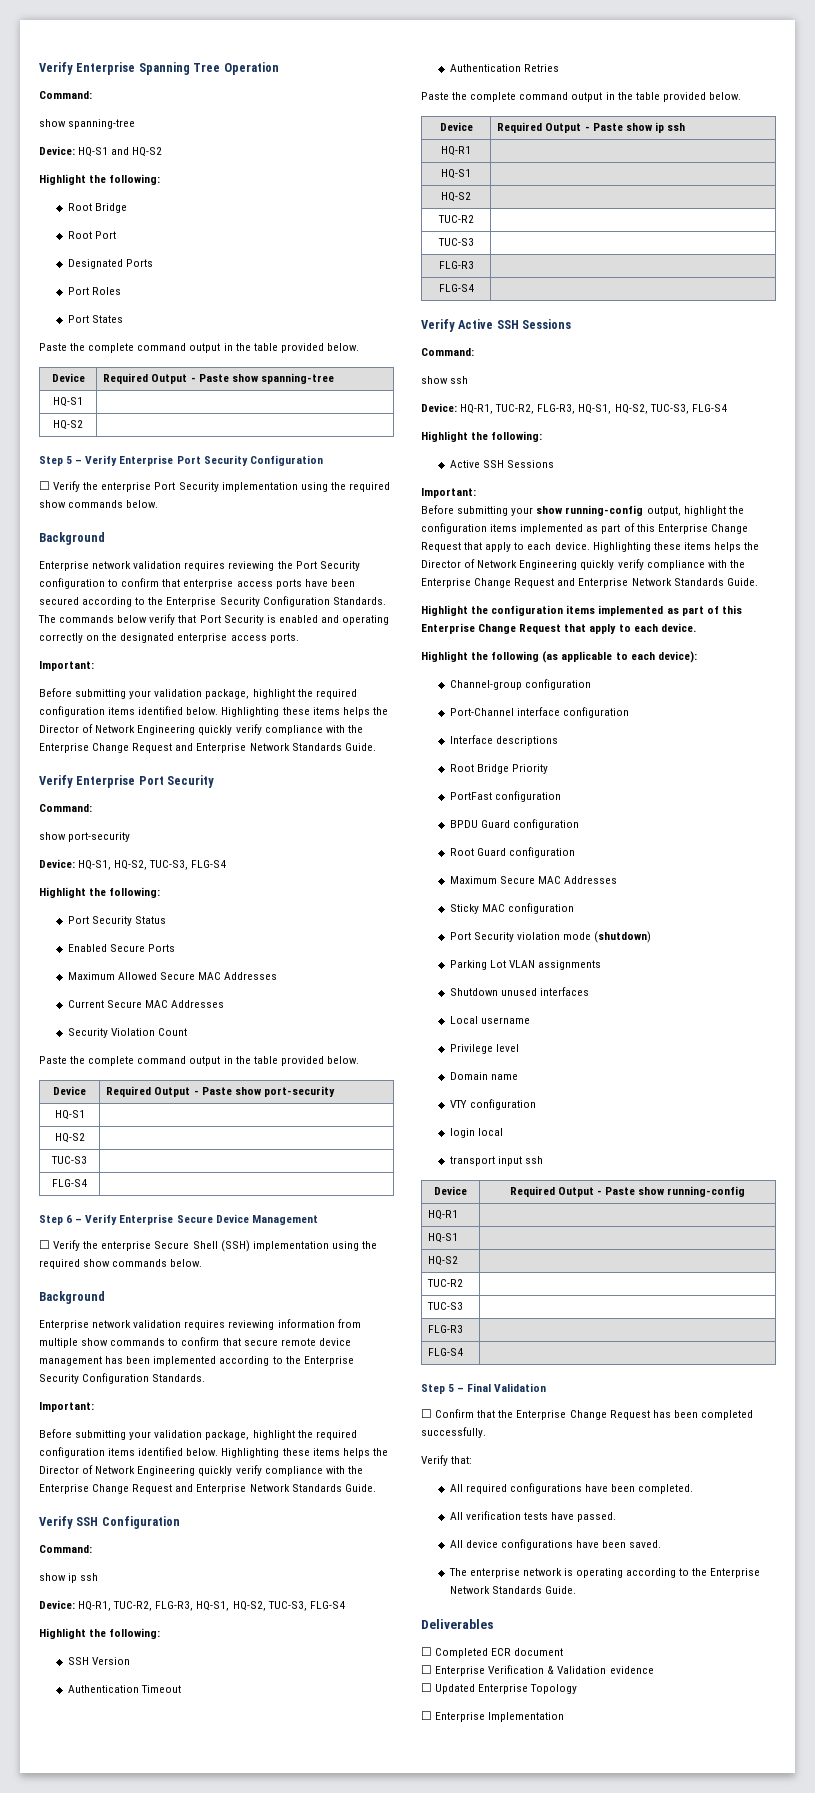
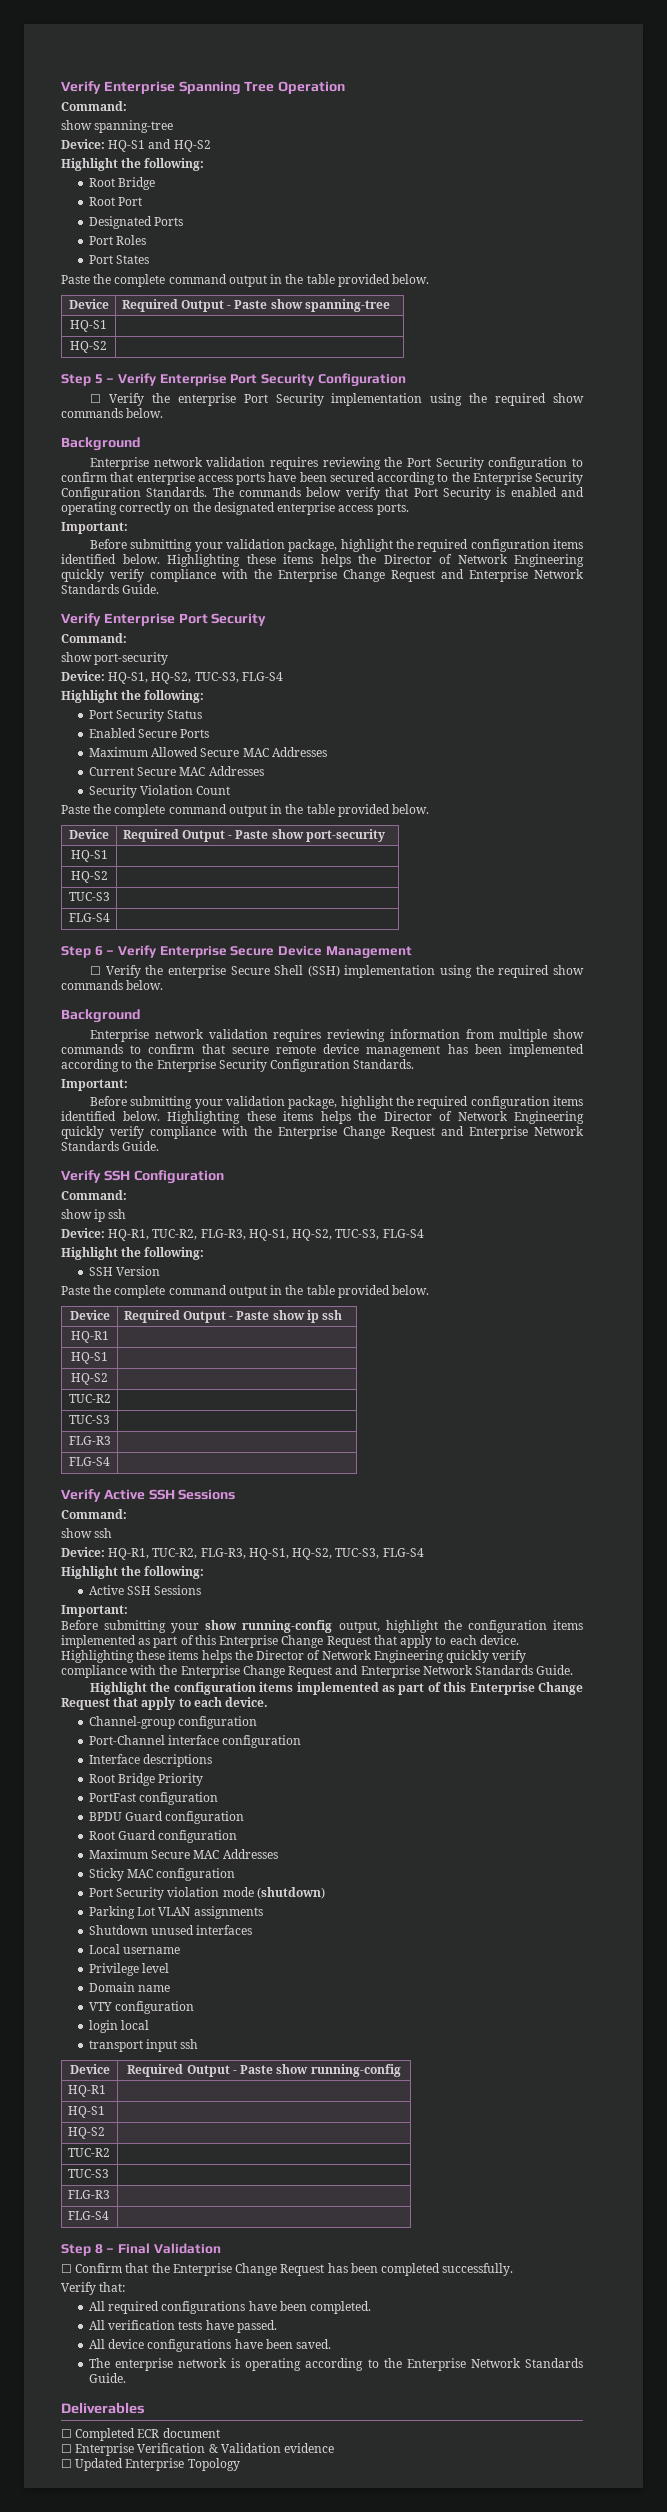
- Authentication Timeout
- Authentication Retries
- Highlight the following (as applicable to each device):
- Step 5 – Final Validation
+ Step 8 – Final Validation
- ☐ Enterprise Implementation

